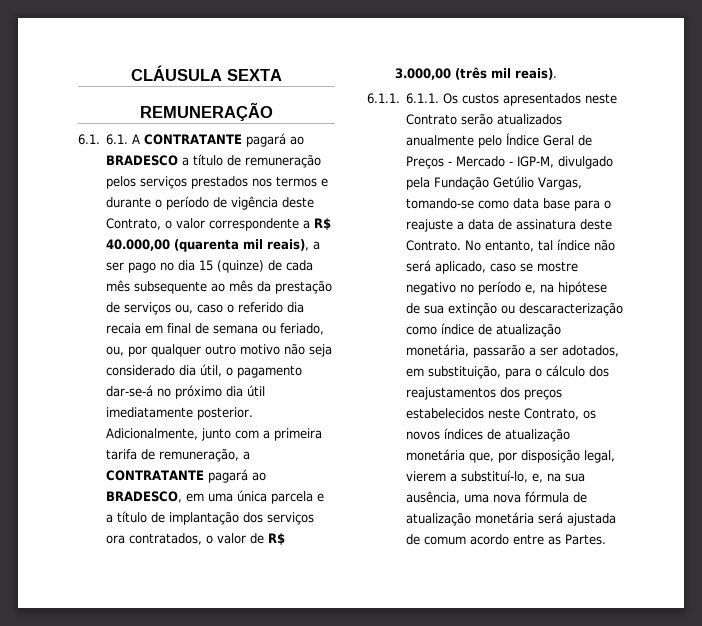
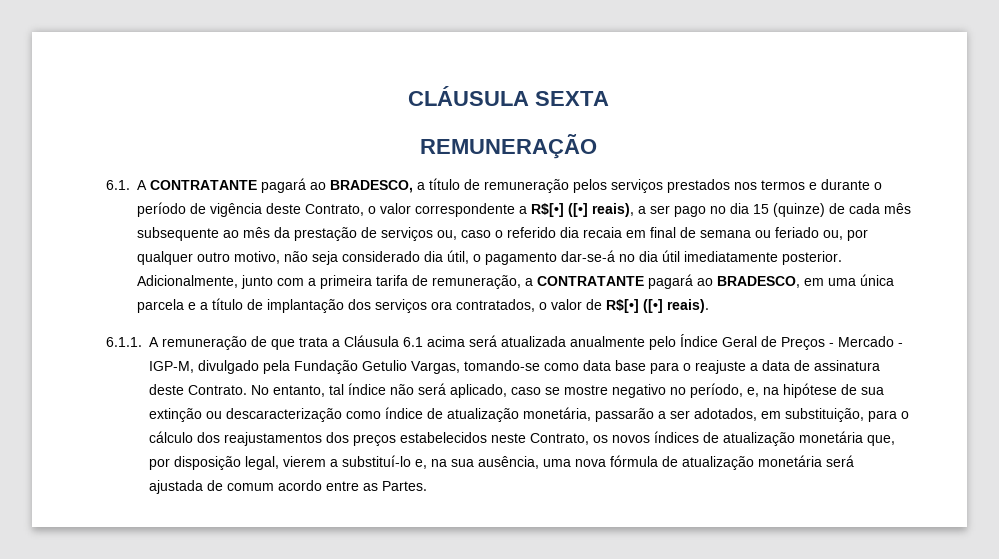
- 6.1. 6.1. A CONTRATANTE pagará ao BRADESCO a título de remuneração pelos serviços prestados nos termos e durante o período de vigência deste Contrato, o valor correspondente a R$ 40.000,00 (quarenta mil reais), a ser pago no dia 15 (quinze) de cada mês subsequente ao mês da prestação de serviços ou, caso o referido dia recaia em final de semana ou feriado, ou, por qualquer outro motivo não seja considerado dia útil, o pagamento dar-se-á no próximo dia útil imediatamente posterior.
+ 6.1. A CONTRATANTE pagará ao BRADESCO, a título de remuneração pelos serviços prestados nos termos e durante o período de vigência deste Contrato, o valor correspondente a R$[•] ([•] reais), a ser pago no dia 15 (quinze) de cada mês subsequente ao mês da prestação de serviços ou, caso o referido dia recaia em final de semana ou feriado ou, por qualquer outro motivo, não seja considerado dia útil, o pagamento dar-se-á no dia útil imediatamente posterior.
- Adicionalmente, junto com a primeira tarifa de remuneração, a CONTRATANTE pagará ao BRADESCO, em uma única parcela e a título de implantação dos serviços ora contratados, o valor de R$ 3.000,00 (três mil reais).
- 6.1.1. 6.1.1. Os custos apresentados neste Contrato serão atualizados anualmente pelo Índice Geral de Preços - Mercado - IGP-M, divulgado pela Fundação Getúlio Vargas, tomando-se como data base para o reajuste a data de assinatura deste Contrato.
+ Adicionalmente, junto com a primeira tarifa de remuneração, a CONTRATANTE pagará ao BRADESCO, em uma única parcela e a título de implantação dos serviços ora contratados, o valor de R$[•] ([•] reais).
+ 6.1.1. A remuneração de que trata a Cláusula 6.1 acima será atualizada anualmente pelo Índice Geral de Preços - Mercado - IGP-M, divulgado pela Fundação Getulio Vargas, tomando-se como data base para o reajuste a data de assinatura deste Contrato.
- No entanto, tal índice não será aplicado, caso se mostre negativo no período e, na hipótese de sua extinção ou descaracterização como índice de atualização monetária, passarão a ser adotados, em substituição, para o cálculo dos reajustamentos dos preços estabelecidos neste Contrato, os novos índices de atualização monetária que, por disposição legal, vierem a substituí-lo, e, na sua ausência, uma nova fórmula de atualização monetária será ajustada de comum acordo entre as Partes.
+ No entanto, tal índice não será aplicado, caso se mostre negativo no período, e, na hipótese de sua extinção ou descaracterização como índice de atualização monetária, passarão a ser adotados, em substituição, para o cálculo dos reajustamentos dos preços estabelecidos neste Contrato, os novos índices de atualização monetária que, por disposição legal, vierem a substituí-lo e, na sua ausência, uma nova fórmula de atualização monetária será ajustada de comum acordo entre as Partes.

